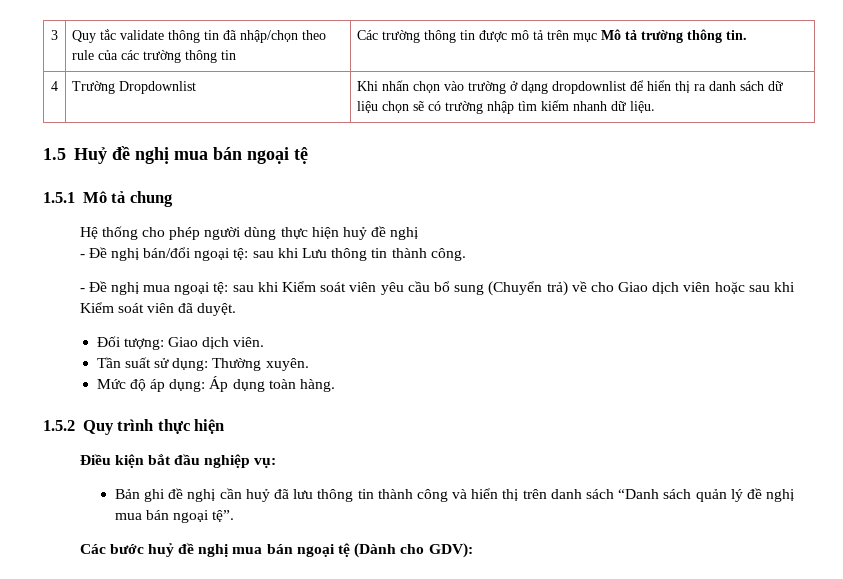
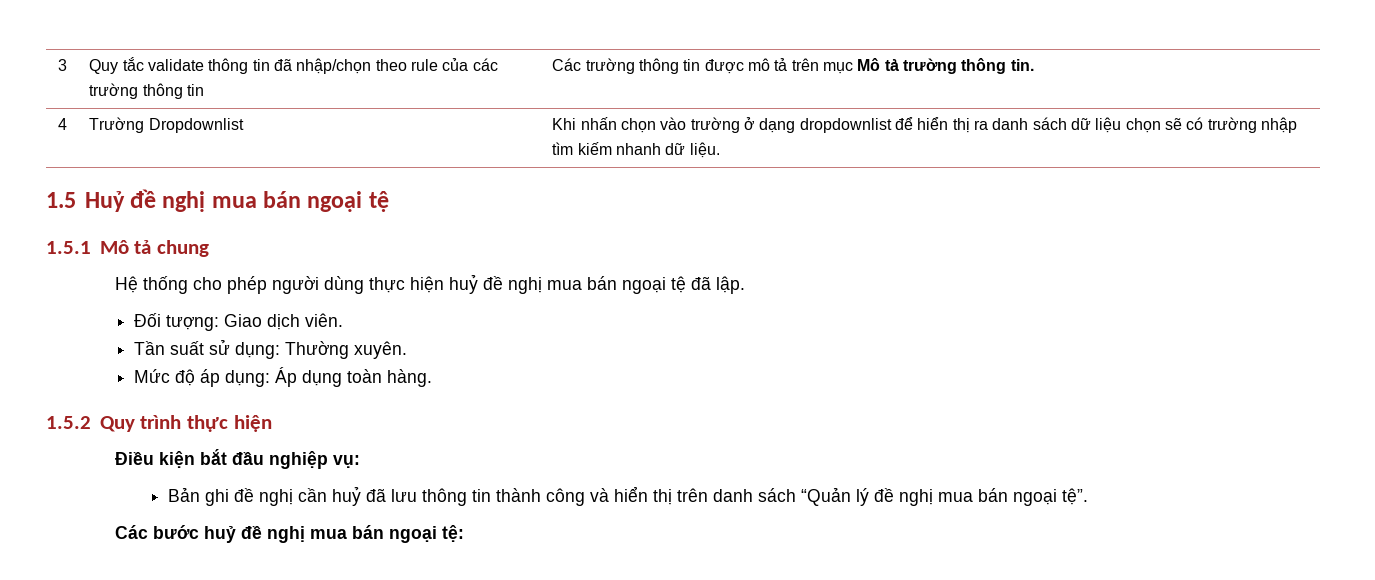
- Hệ thống cho phép người dùng thực hiện huỷ đề nghị
- - Đề nghị bán/đổi ngoại tệ: sau khi Lưu thông tin thành công.
- - Đề nghị mua ngoại tệ: sau khi Kiểm soát viên yêu cầu bổ sung (Chuyển trả) về cho Giao dịch viên hoặc sau khi Kiểm soát viên đã duyệt.
+ Hệ thống cho phép người dùng thực hiện huỷ đề nghị mua bán ngoại tệ đã lập.
- Bản ghi đề nghị cần huỷ đã lưu thông tin thành công và hiển thị trên danh sách “Danh sách quản lý đề nghị mua bán ngoại tệ”.
+ Bản ghi đề nghị cần huỷ đã lưu thông tin thành công và hiển thị trên danh sách “Quản lý đề nghị mua bán ngoại tệ”.
- Các bước huỷ đề nghị mua bán ngoại tệ (Dành cho GDV):
+ Các bước huỷ đề nghị mua bán ngoại tệ:

